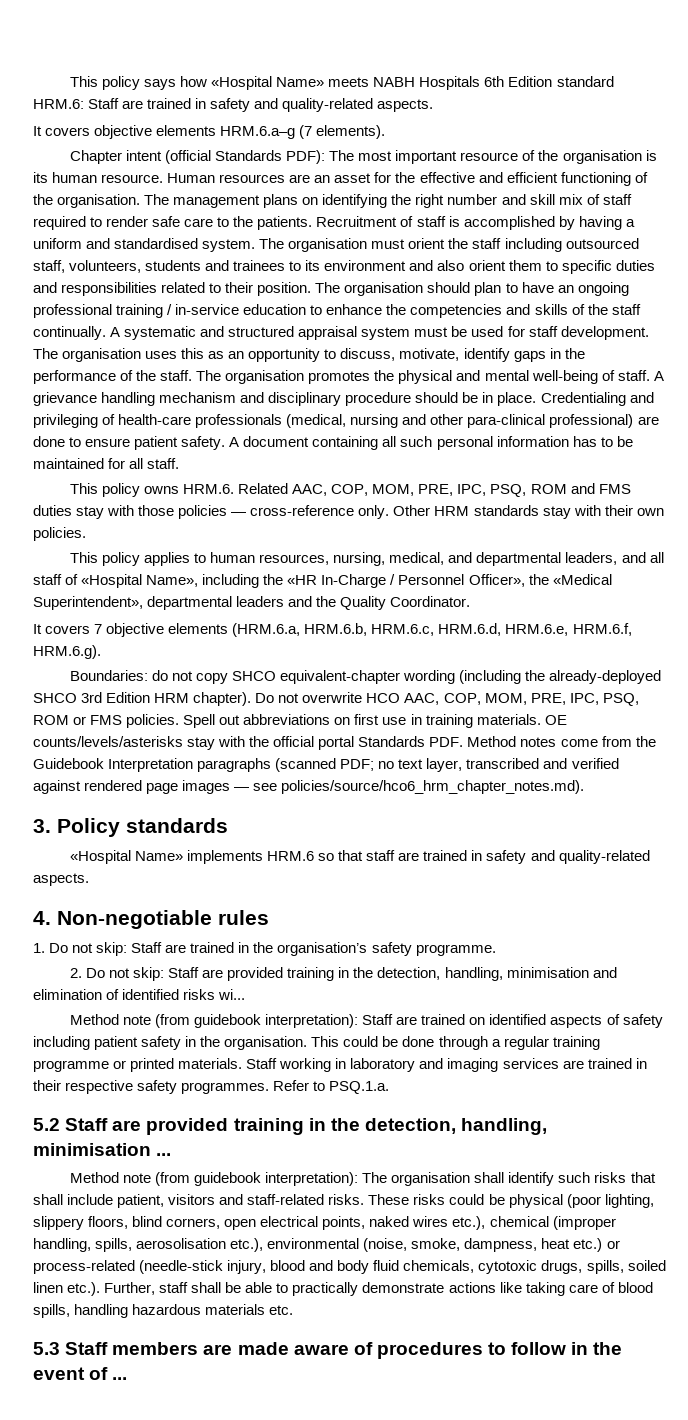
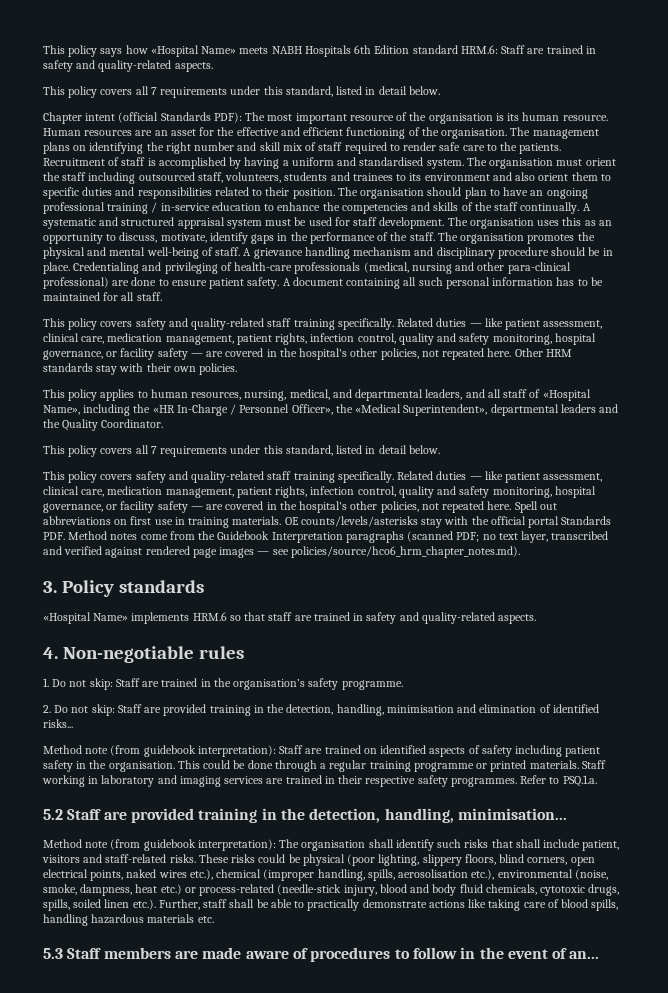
  This policy says how «Hospital Name» meets NABH Hospitals 6th Edition standard HRM.6: Staff are trained in safety and quality-related aspects.
- It covers objective elements HRM.6.a–g (7 elements).
+ This policy covers all 7 requirements under this standard, listed in detail below.
  A document containing all such personal information has to be maintained for all staff.
- This policy owns HRM.6. Related AAC, COP, MOM, PRE, IPC, PSQ, ROM and FMS duties stay with those policies — cross-reference only.
+ This policy covers safety and quality-related staff training specifically. Related duties — like patient assessment, clinical care, medication management, patient rights, infection control, quality and safety monitoring, hospital governance, or facility safety — are covered in the hospital's other policies, not repeated here.
  This policy applies to human resources, nursing, medical, and departmental leaders, and all staff of «Hospital Name», including the «HR In-Charge / Personnel Officer», the «Medical Superintendent», departmental leaders and the Quality Coordinator.
- It covers 7 objective elements (HRM.6.a, HRM.6.b, HRM.6.c, HRM.6.d, HRM.6.e, HRM.6.f, HRM.6.g).
- Boundaries: do not copy SHCO equivalent-chapter wording (including the already-deployed SHCO 3rd Edition HRM chapter). Do not overwrite HCO AAC, COP, MOM, PRE, IPC, PSQ, ROM or FMS policies.
+ This policy covers all 7 requirements under this standard, listed in detail below.
+ This policy covers safety and quality-related staff training specifically. Related duties — like patient assessment, clinical care, medication management, patient rights, infection control, quality and safety monitoring, hospital governance, or facility safety — are covered in the hospital's other policies, not repeated here.
- 2. Do not skip: Staff are provided training in the detection, handling, minimisation and elimination of identified risks wi...
+ 2. Do not skip: Staff are provided training in the detection, handling, minimisation and elimination of identified risks...
- 5.2 Staff are provided training in the detection, handling, minimisation ...
+ 5.2 Staff are provided training in the detection, handling, minimisation...
- 5.3 Staff members are made aware of procedures to follow in the event of ...
+ 5.3 Staff members are made aware of procedures to follow in the event of an...

